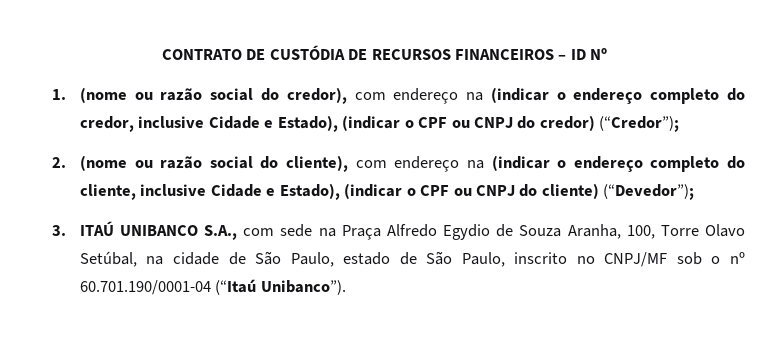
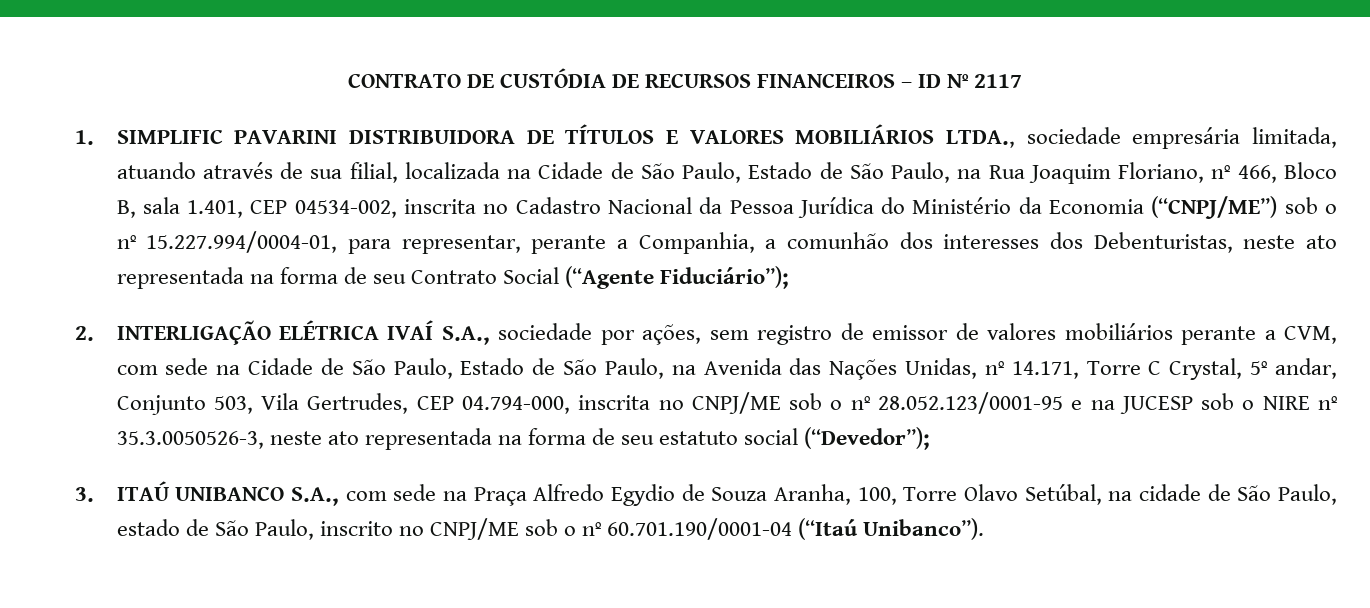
- CONTRATO DE CUSTÓDIA DE RECURSOS FINANCEIROS – ID Nº
+ CONTRATO DE CUSTÓDIA DE RECURSOS FINANCEIROS – ID Nº 2117
- 1. (nome ou razão social do credor), com endereço na (indicar o endereço completo do credor, inclusive Cidade e Estado), (indicar o CPF ou CNPJ do credor) (“Credor”);
- 2. (nome ou razão social do cliente), com endereço na (indicar o endereço completo do cliente, inclusive Cidade e Estado), (indicar o CPF ou CNPJ do cliente) (“Devedor”);
+ 1. SIMPLIFIC PAVARINI DISTRIBUIDORA DE TÍTULOS E VALORES MOBILIÁRIOS LTDA., sociedade empresária limitada, atuando através de sua filial, localizada na Cidade de São Paulo, Estado de São Paulo, na Rua Joaquim Floriano, nº 466, Bloco B, sala 1.401, CEP 04534-002, inscrita no Cadastro Nacional da Pessoa Jurídica do Ministério da Economia (“CNPJ/ME”) sob o nº 15.227.994/0004-01, para representar, perante a Companhia, a comunhão dos interesses dos Debenturistas, neste ato representada na forma de seu Contrato Social (“Agente Fiduciário”);
+ 2. INTERLIGAÇÃO ELÉTRICA IVAÍ S.A., sociedade por ações, sem registro de emissor de valores mobiliários perante a CVM, com sede na Cidade de São Paulo, Estado de São Paulo, na Avenida das Nações Unidas, nº 14.171, Torre C Crystal, 5º andar, Conjunto 503, Vila Gertrudes, CEP 04.794-000, inscrita no CNPJ/ME sob o nº 28.052.123/0001-95 e na JUCESP sob o NIRE nº 35.3.0050526-3, neste ato representada na forma de seu estatuto social (“Devedor”);
- 3. ITAÚ UNIBANCO S.A., com sede na Praça Alfredo Egydio de Souza Aranha, 100, Torre Olavo Setúbal, na cidade de São Paulo, estado de São Paulo, inscrito no CNPJ/MF sob o nº 60.701.190/0001-04 (“Itaú Unibanco”).
+ 3. ITAÚ UNIBANCO S.A., com sede na Praça Alfredo Egydio de Souza Aranha, 100, Torre Olavo Setúbal, na cidade de São Paulo, estado de São Paulo, inscrito no CNPJ/ME sob o nº 60.701.190/0001-04 (“Itaú Unibanco”).

